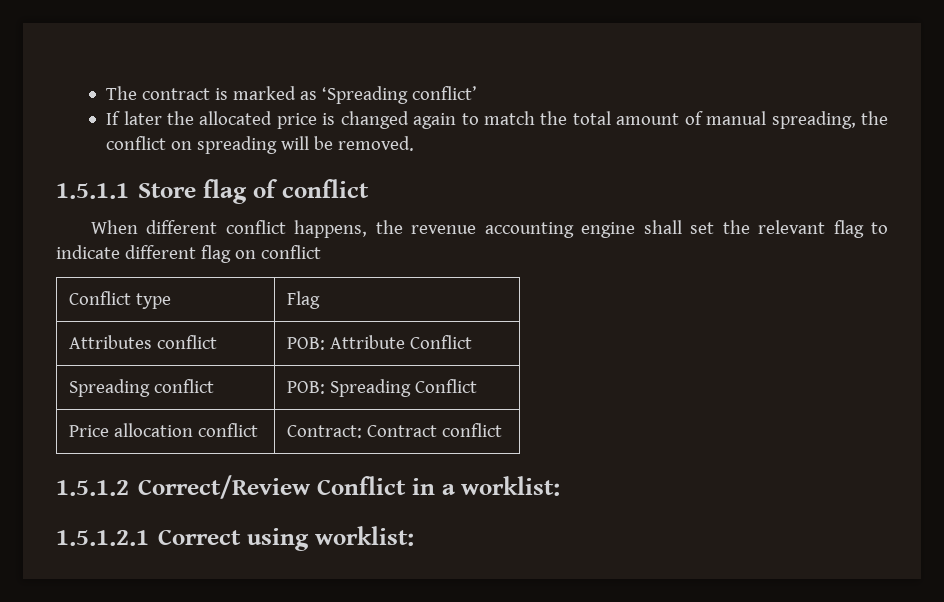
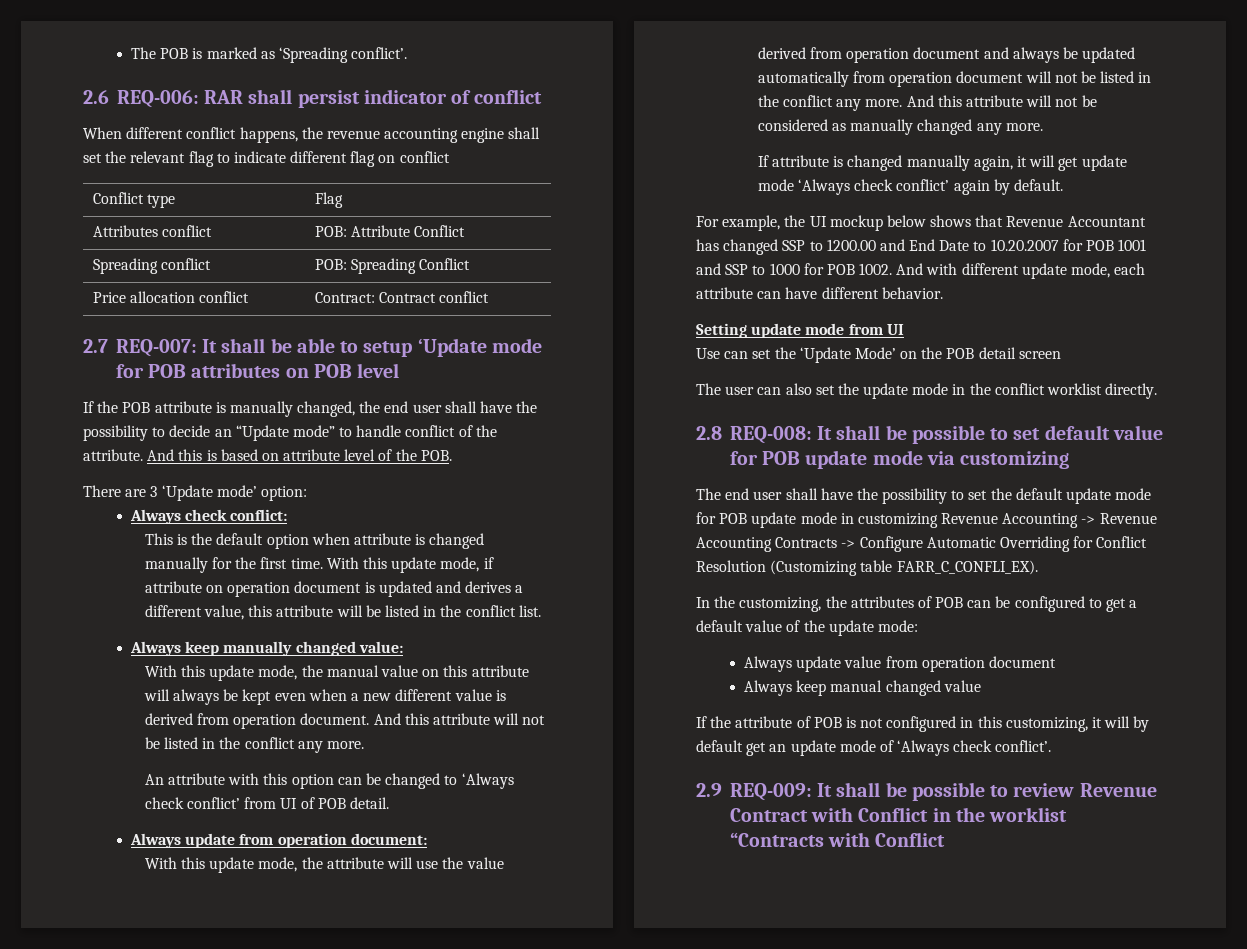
- The contract is marked as ‘Spreading conflict’
- If later the allocated price is changed again to match the total amount of manual spreading, the conflict on spreading will be removed.
- 1.5.1.1 Store flag of conflict
+ The POB is marked as ‘Spreading conflict’.
+ 2.6 REQ-006: RAR shall persist indicator of conflict
- 1.5.1.2 Correct/Review Conflict in a worklist:
- 1.5.1.2.1 Correct using worklist:
+ 2.7 REQ-007: It shall be able to setup ‘Update mode for POB attributes on POB level
+ If the POB attribute is manually changed, the end user shall have the possibility to decide an “Update mode” to handle conflict of the attribute. And this is based on attribute level of the POB.
+ There are 3 ‘Update mode’ option:
+ Always check conflict:
+ This is the default option when attribute is changed manually for the first time. With this update mode, if attribute on operation document is updated and derives a different value, this attribute will be listed in the conflict list.
+ Always keep manually changed value:
+ With this update mode, the manual value on this attribute will always be kept even when a new different value is derived from operation document. And this attribute will not be listed in the conflict any more.
+ An attribute with this option can be changed to ‘Always check conflict’ from UI of POB detail.
+ Always update from operation document:
+ With this update mode, the attribute will use the value derived from operation document and always be updated automatically from operation document will not be listed in the conflict any more. And this attribute will not be considered as manually changed any more.
+ If attribute is changed manually again, it will get update mode ‘Always check conflict’ again by default.
+ For example, the UI mockup below shows that Revenue Accountant has changed SSP to 1200.00 and End Date to 10.20.2007 for POB 1001 and SSP to 1000 for POB 1002. And with different update mode, each attribute can have different behavior.
+ Setting update mode from UI
+ Use can set the ‘Update Mode’ on the POB detail screen
+ The user can also set the update mode in the conflict worklist directly.
+ 2.8 REQ-008: It shall be possible to set default value for POB update mode via customizing
+ The end user shall have the possibility to set the default update mode for POB update mode in customizing Revenue Accounting -> Revenue Accounting Contracts -> Configure Automatic Overriding for Conflict Resolution (Customizing table FARR_C_CONFLI_EX).
+ In the customizing, the attributes of POB can be configured to get a default value of the update mode:
+ Always update value from operation document
+ Always keep manual changed value
+ If the attribute of POB is not configured in this customizing, it will by default get an update mode of ‘Always check conflict’.
+ 2.9 REQ-009: It shall be possible to review Revenue Contract with Conflict in the worklist “Contracts with Conflict

